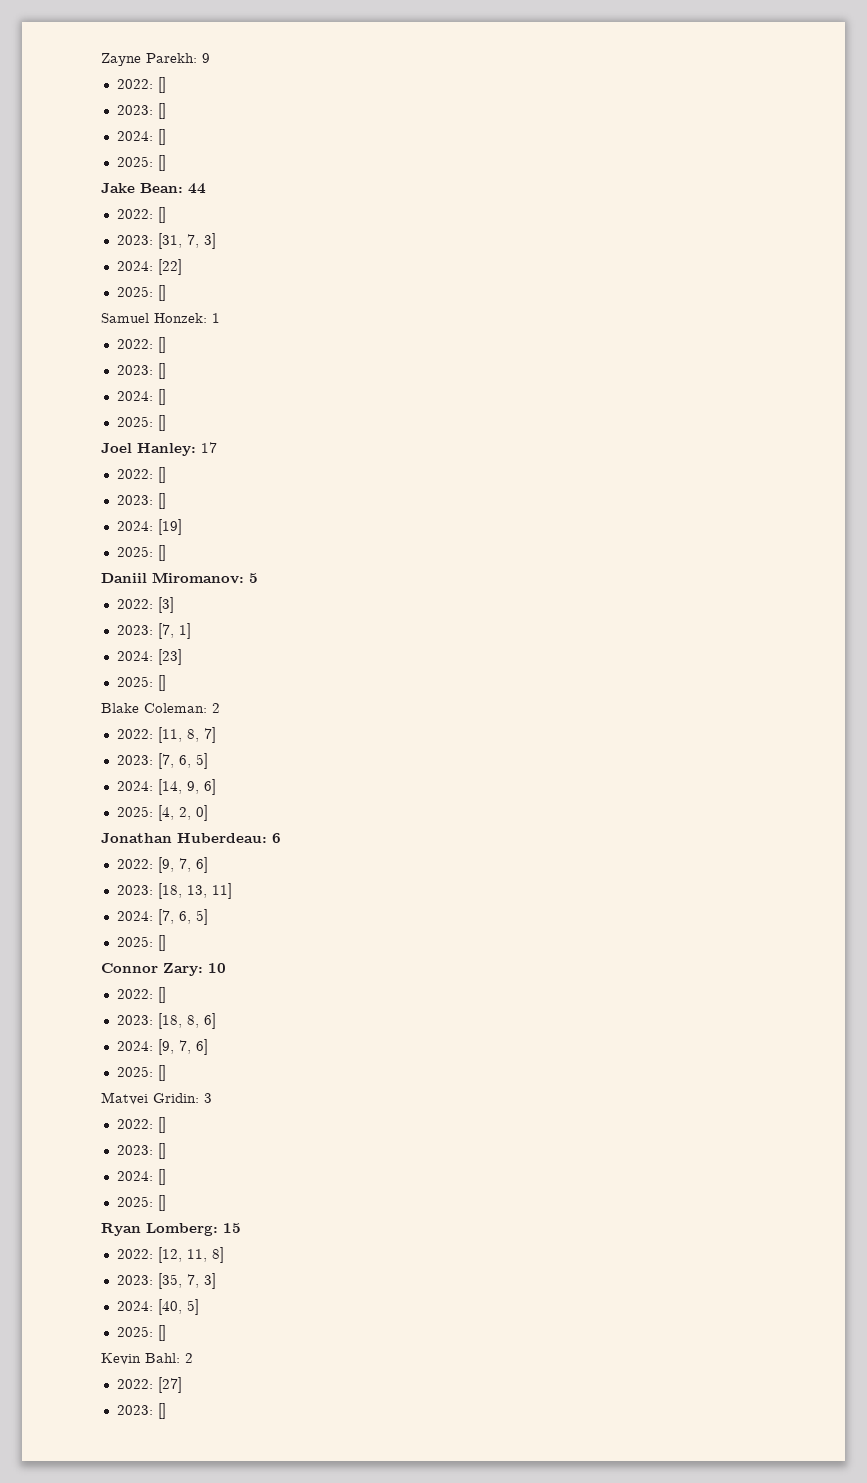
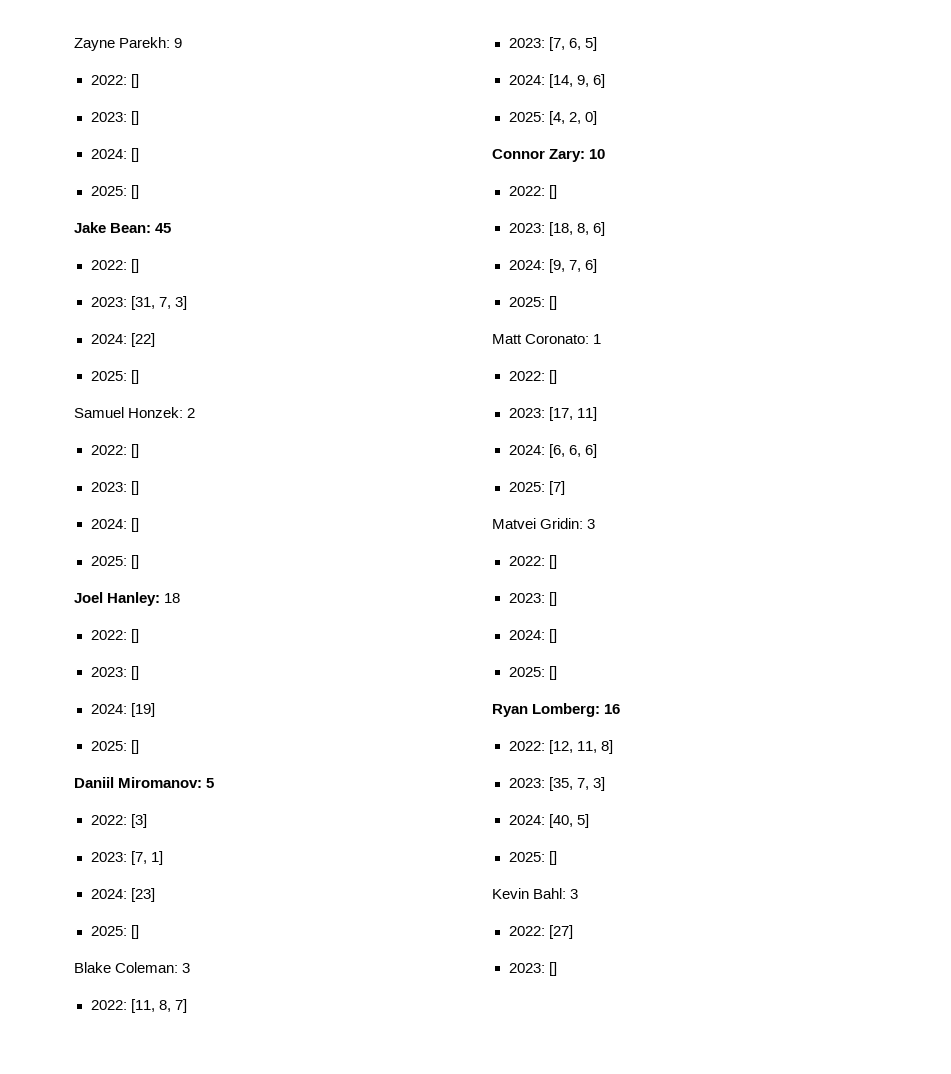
- Jake Bean: 44
+ Jake Bean: 45
- Samuel Honzek: 1
+ Samuel Honzek: 2
- Joel Hanley: 17
+ Joel Hanley: 18
- Blake Coleman: 2
+ Blake Coleman: 3
- Jonathan Huberdeau: 6
- 2022: [9, 7, 6]
- 2023: [18, 13, 11]
- 2024: [7, 6, 5]
- 2025: []
+ Matt Coronato: 1
+ 2022: []
+ 2023: [17, 11]
+ 2024: [6, 6, 6]
+ 2025: [7]
- Ryan Lomberg: 15
+ Ryan Lomberg: 16
- Kevin Bahl: 2
+ Kevin Bahl: 3

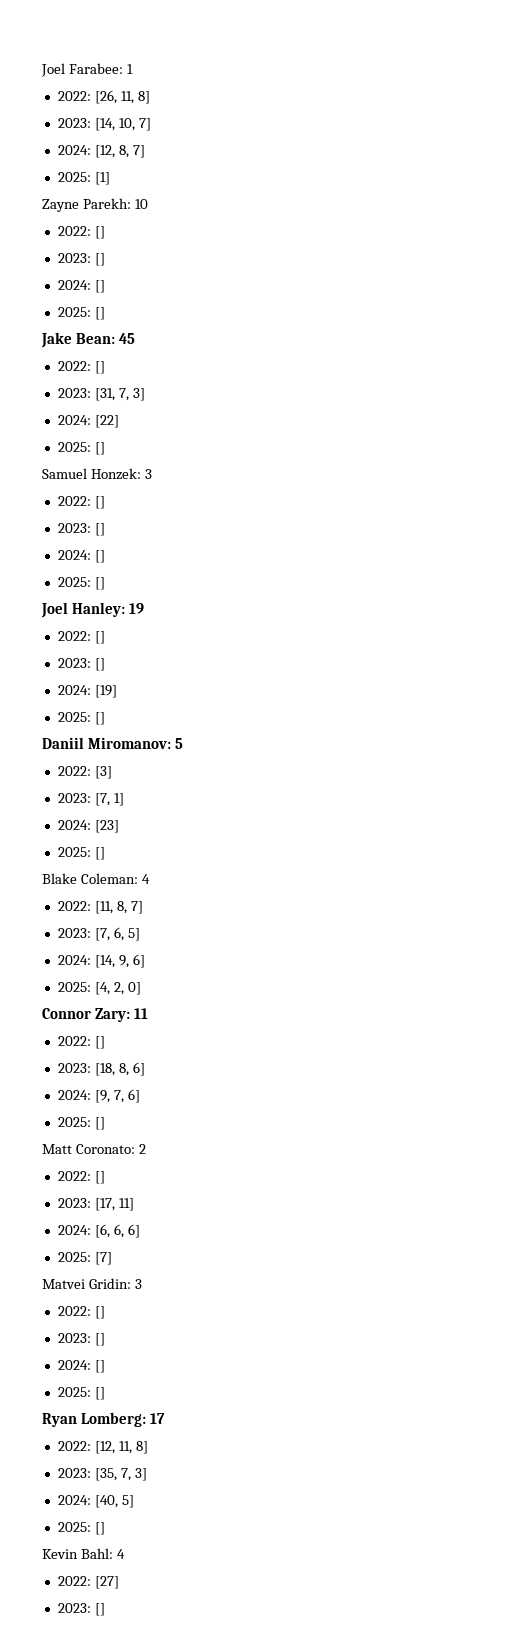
+ Joel Farabee: 1
+ 2022: [26, 11, 8]
+ 2023: [14, 10, 7]
+ 2024: [12, 8, 7]
+ 2025: [1]
- Zayne Parekh: 9
+ Zayne Parekh: 10
- Samuel Honzek: 2
+ Samuel Honzek: 3
- Joel Hanley: 18
+ Joel Hanley: 19
- Blake Coleman: 3
+ Blake Coleman: 4
- Connor Zary: 10
+ Connor Zary: 11
- Matt Coronato: 1
+ Matt Coronato: 2
- Ryan Lomberg: 16
+ Ryan Lomberg: 17
- Kevin Bahl: 3
+ Kevin Bahl: 4

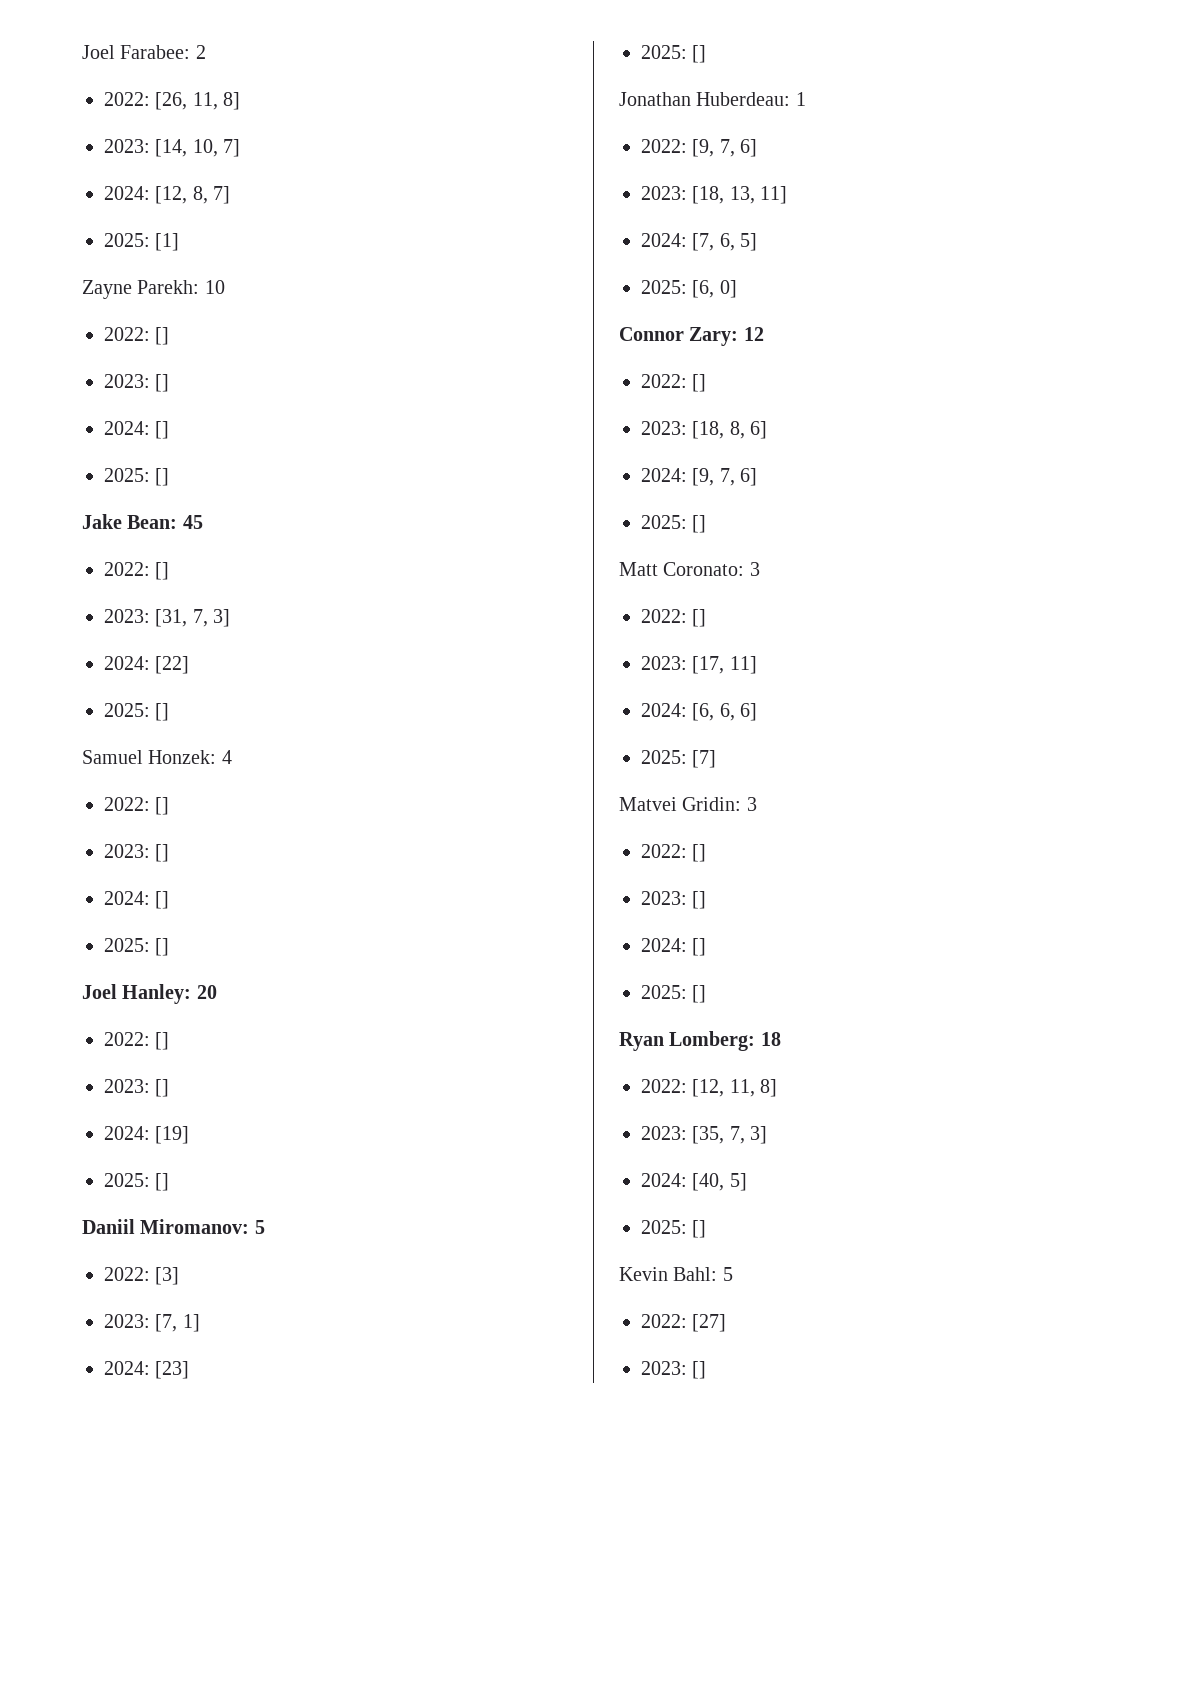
- Joel Farabee: 1
+ Joel Farabee: 2
- Samuel Honzek: 3
+ Samuel Honzek: 4
- Joel Hanley: 19
+ Joel Hanley: 20
- Blake Coleman: 4
- 2022: [11, 8, 7]
- 2023: [7, 6, 5]
+ Jonathan Huberdeau: 1
+ 2022: [9, 7, 6]
+ 2023: [18, 13, 11]
+ 2024: [7, 6, 5]
- 2024: [14, 9, 6]
- 2025: [4, 2, 0]
+ 2025: [6, 0]
- Connor Zary: 11
+ Connor Zary: 12
- Matt Coronato: 2
+ Matt Coronato: 3
- Ryan Lomberg: 17
+ Ryan Lomberg: 18
- Kevin Bahl: 4
+ Kevin Bahl: 5

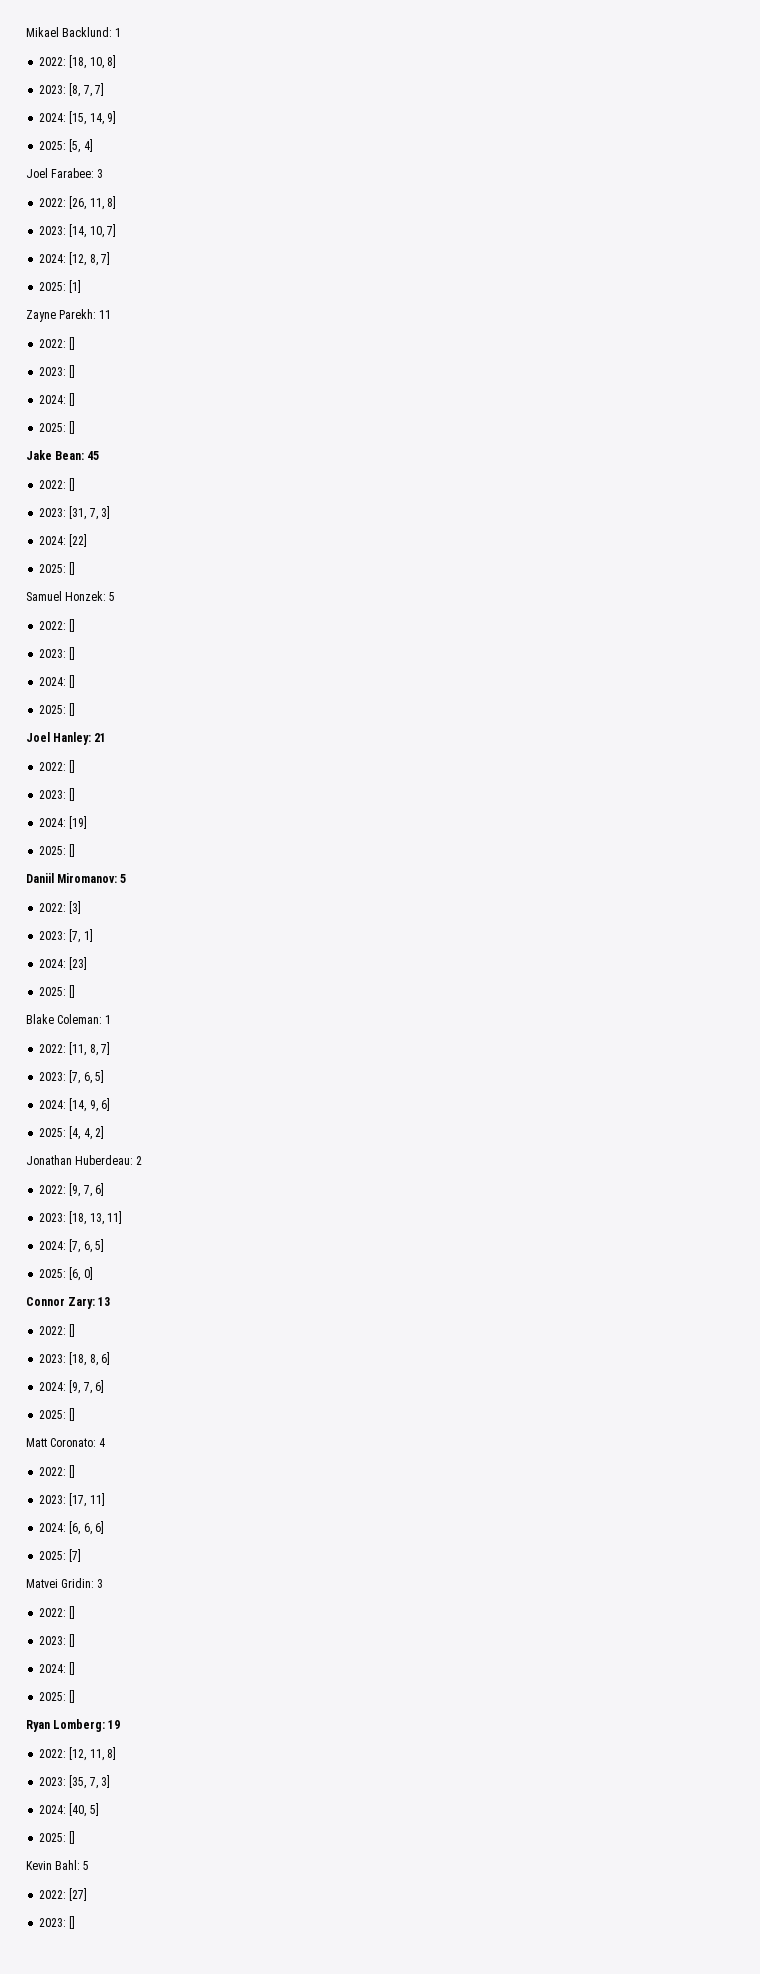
+ Mikael Backlund: 1
+ 2022: [18, 10, 8]
+ 2023: [8, 7, 7]
+ 2024: [15, 14, 9]
+ 2025: [5, 4]
- Joel Farabee: 2
+ Joel Farabee: 3
- Zayne Parekh: 10
+ Zayne Parekh: 11
- Samuel Honzek: 4
+ Samuel Honzek: 5
- Joel Hanley: 20
+ Joel Hanley: 21
+ Blake Coleman: 1
+ 2022: [11, 8, 7]
+ 2023: [7, 6, 5]
+ 2024: [14, 9, 6]
+ 2025: [4, 4, 2]
- Jonathan Huberdeau: 1
+ Jonathan Huberdeau: 2
- Connor Zary: 12
+ Connor Zary: 13
- Matt Coronato: 3
+ Matt Coronato: 4
- Ryan Lomberg: 18
+ Ryan Lomberg: 19

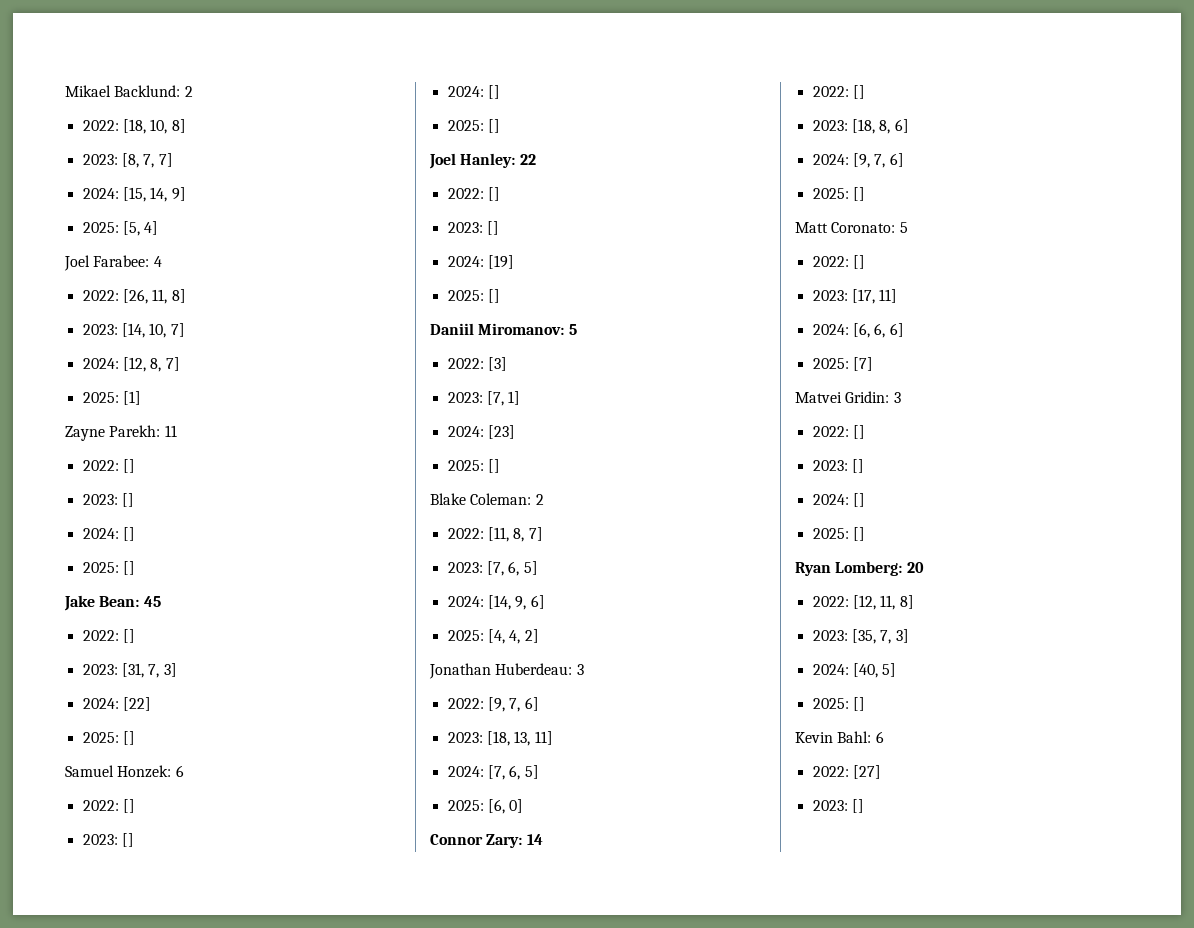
- Mikael Backlund: 1
+ Mikael Backlund: 2
- Joel Farabee: 3
+ Joel Farabee: 4
- Samuel Honzek: 5
+ Samuel Honzek: 6
- Joel Hanley: 21
+ Joel Hanley: 22
- Blake Coleman: 1
+ Blake Coleman: 2
- Jonathan Huberdeau: 2
+ Jonathan Huberdeau: 3
- Connor Zary: 13
+ Connor Zary: 14
- Matt Coronato: 4
+ Matt Coronato: 5
- Ryan Lomberg: 19
+ Ryan Lomberg: 20
- Kevin Bahl: 5
+ Kevin Bahl: 6

